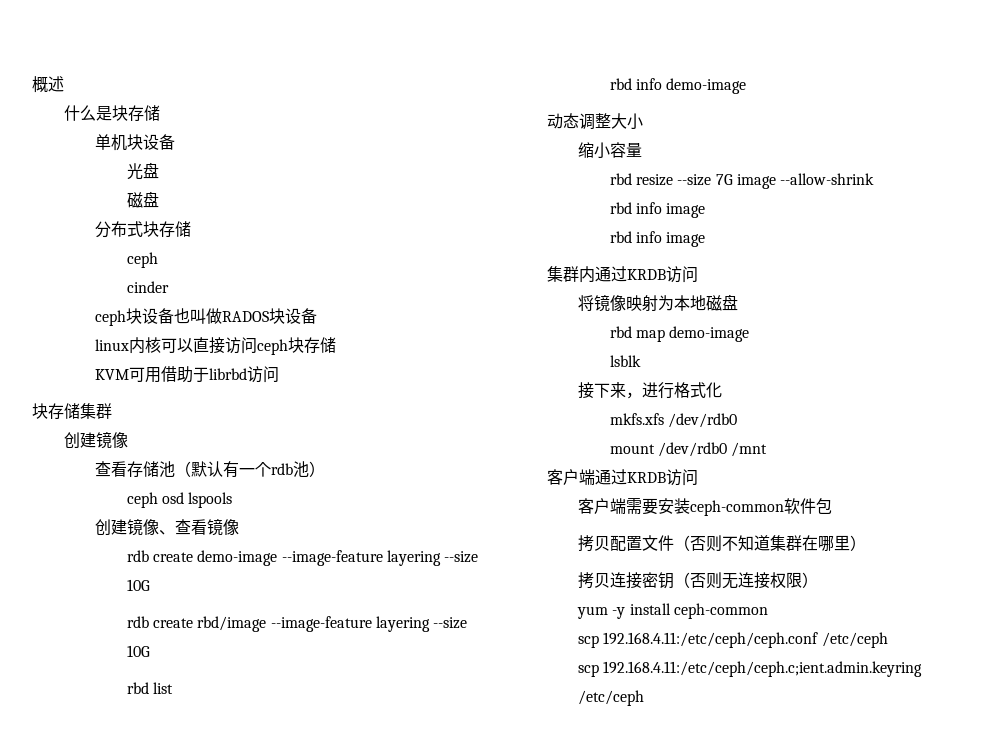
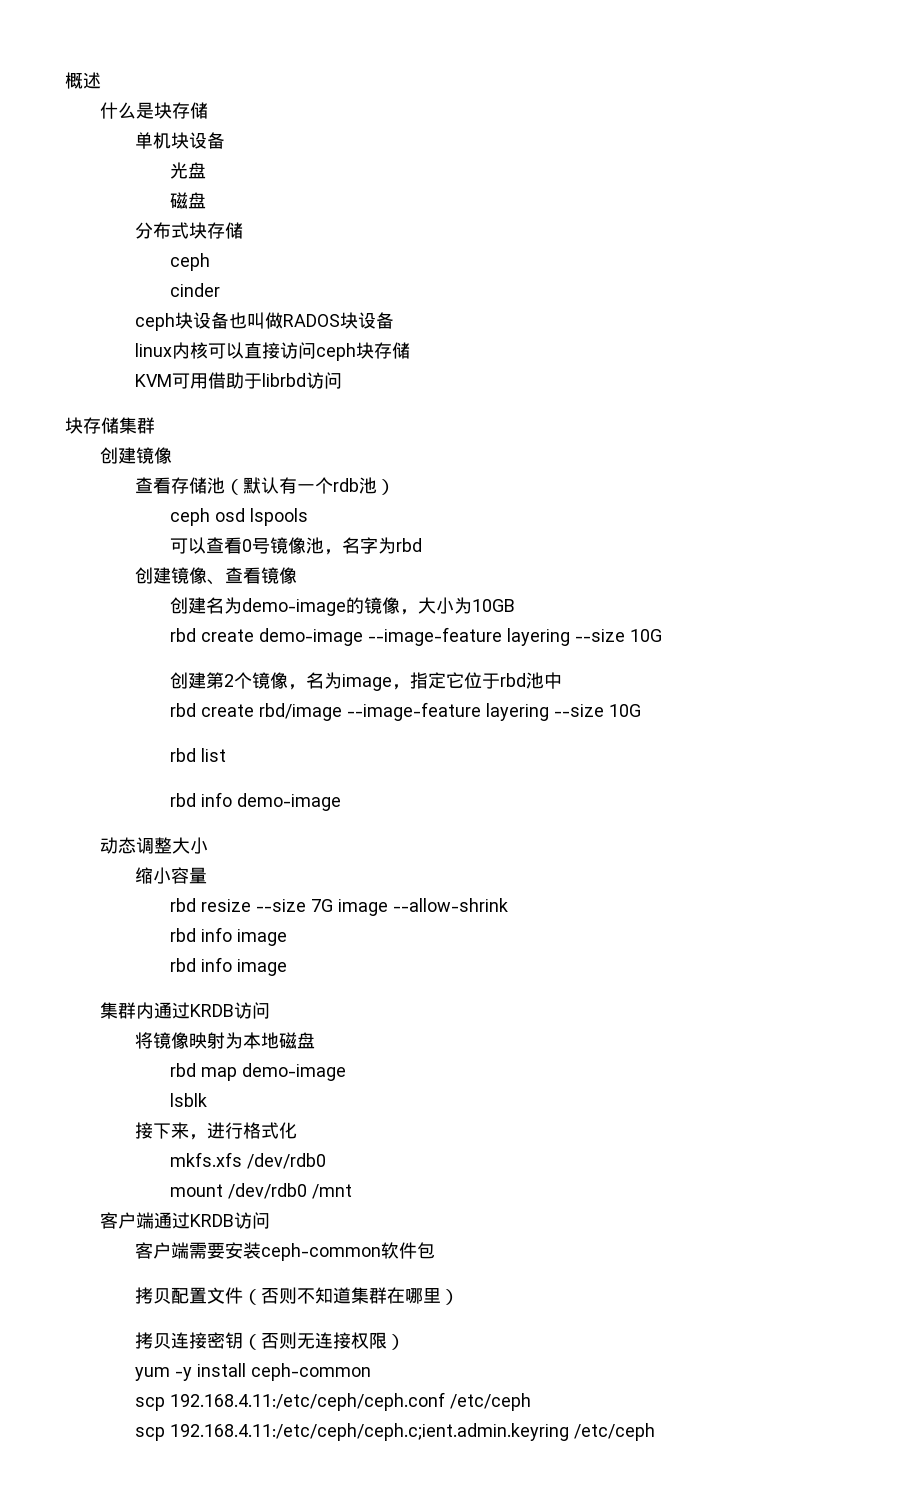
+ 可以查看0号镜像池，名字为rbd
- rdb create demo-image --image-feature layering --size 10G
+ 创建名为demo-image的镜像，大小为10GB
+ rbd create demo-image --image-feature layering --size 10G
- rdb create rbd/image --image-feature layering --size 10G
+ 创建第2个镜像，名为image，指定它位于rbd池中
+ rbd create rbd/image --image-feature layering --size 10G

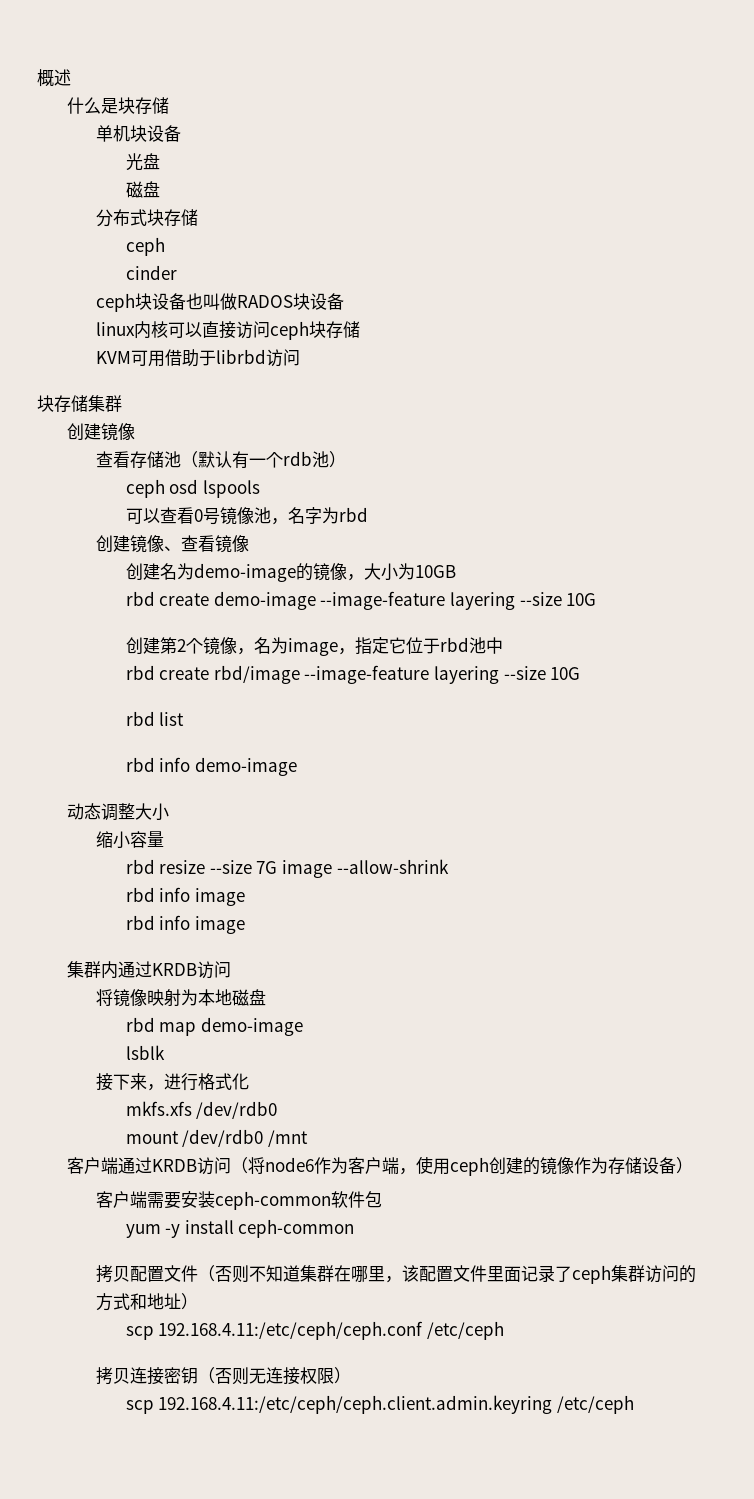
- 客户端通过KRDB访问
+ 客户端通过KRDB访问（将node6作为客户端，使用ceph创建的镜像作为存储设备）
+ yum -y install ceph-common
- 拷贝配置文件（否则不知道集群在哪里）
+ 拷贝配置文件（否则不知道集群在哪里，该配置文件里面记录了ceph集群访问的方式和地址）
+ scp 192.168.4.11:/etc/ceph/ceph.conf /etc/ceph
- yum -y install ceph-common
- scp 192.168.4.11:/etc/ceph/ceph.conf /etc/ceph
- scp 192.168.4.11:/etc/ceph/ceph.c;ient.admin.keyring /etc/ceph
+ scp 192.168.4.11:/etc/ceph/ceph.client.admin.keyring /etc/ceph

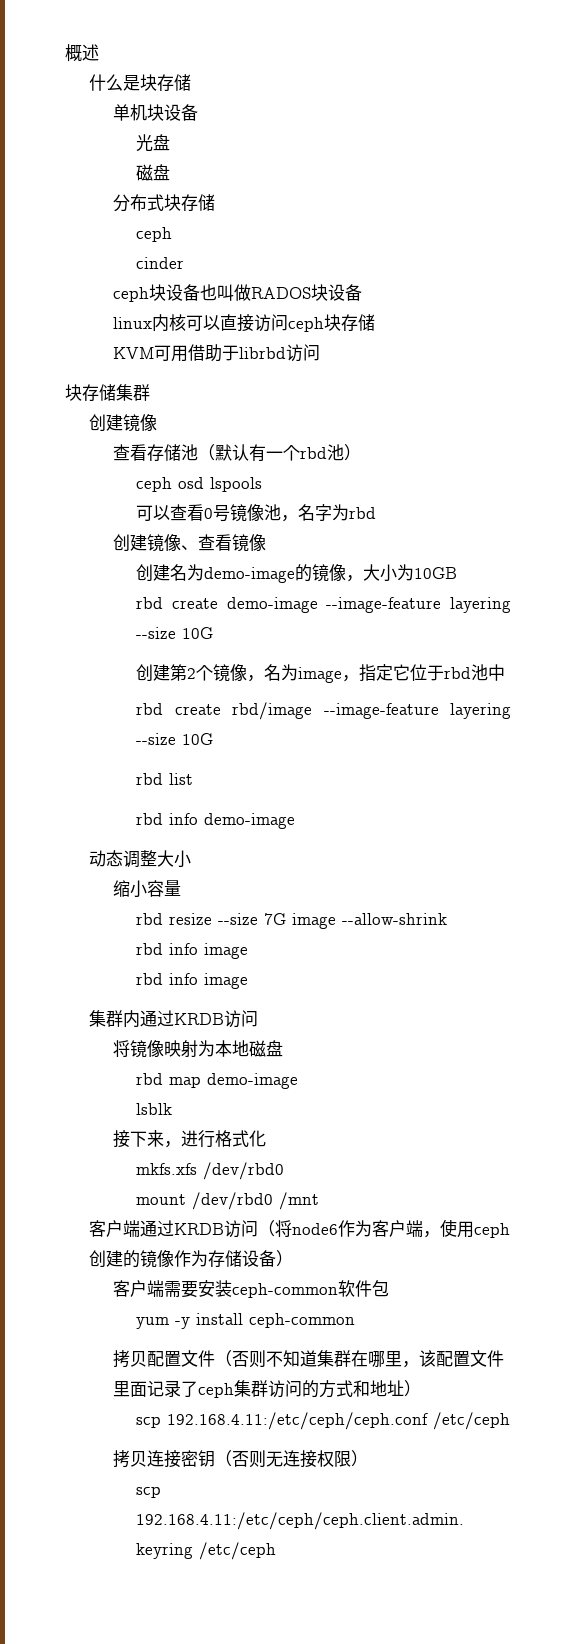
- 查看存储池（默认有一个rdb池）
+ 查看存储池（默认有一个rbd池）
- mkfs.xfs /dev/rdb0
+ mkfs.xfs /dev/rbd0
- mount /dev/rdb0 /mnt
+ mount /dev/rbd0 /mnt

